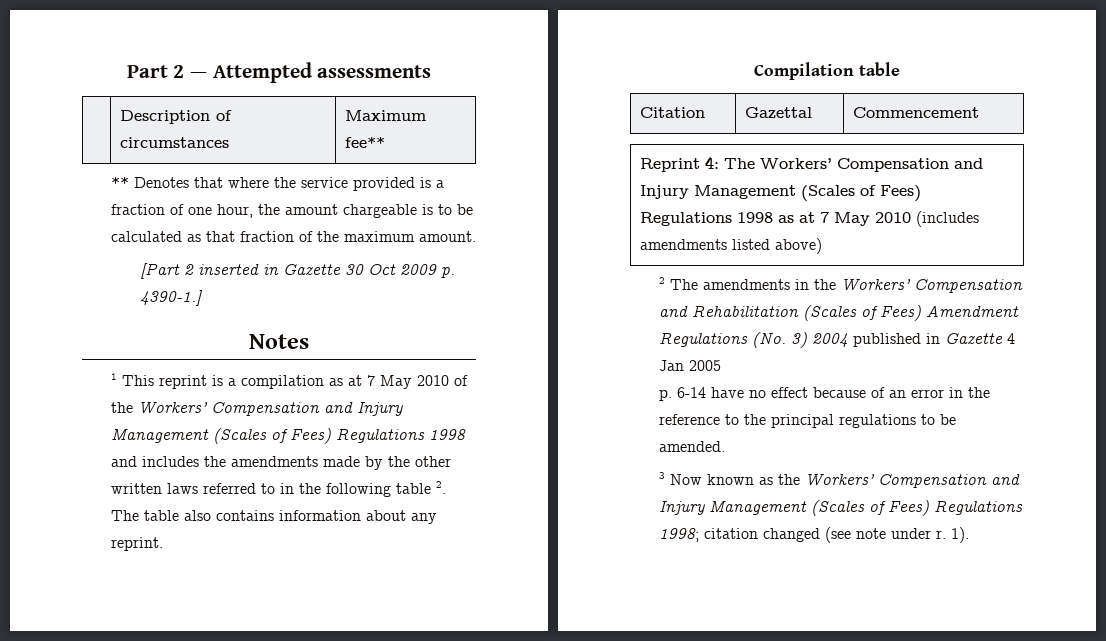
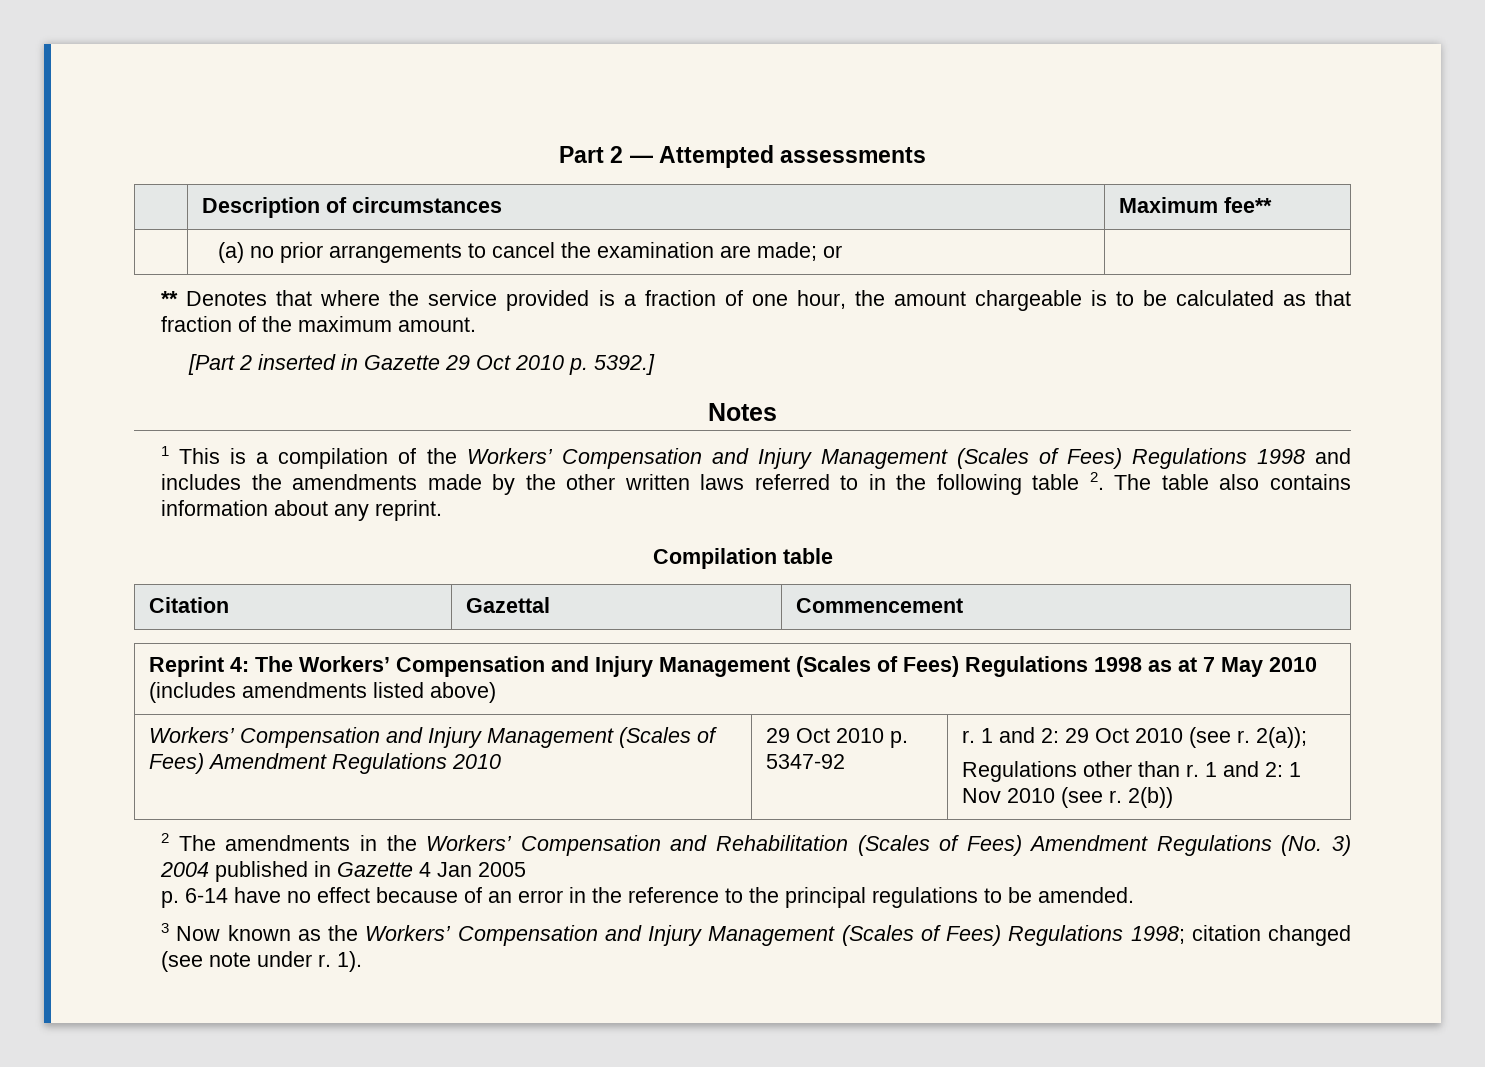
+ | (a) no prior arrangements to cancel the examination are made; or |
- [Part 2 inserted in Gazette 30 Oct 2009 p. 4390-1.]
+ [Part 2 inserted in Gazette 29 Oct 2010 p. 5392.]
- 1 This reprint is a compilation as at 7 May 2010 of the Workers’ Compensation and Injury Management (Scales of Fees) Regulations 1998 and includes the amendments made by the other written laws referred to in the following table 2. The table also contains information about any reprint.
+ 1 This is a compilation of the Workers’ Compensation and Injury Management (Scales of Fees) Regulations 1998 and includes the amendments made by the other written laws referred to in the following table 2. The table also contains information about any reprint.
+ Workers’ Compensation and Injury Management (Scales of Fees) Amendment Regulations 2010 | 29 Oct 2010 p. 5347-92 | r. 1 and 2: 29 Oct 2010 (see r. 2(a));
+ Regulations other than r. 1 and 2: 1 Nov 2010 (see r. 2(b))

